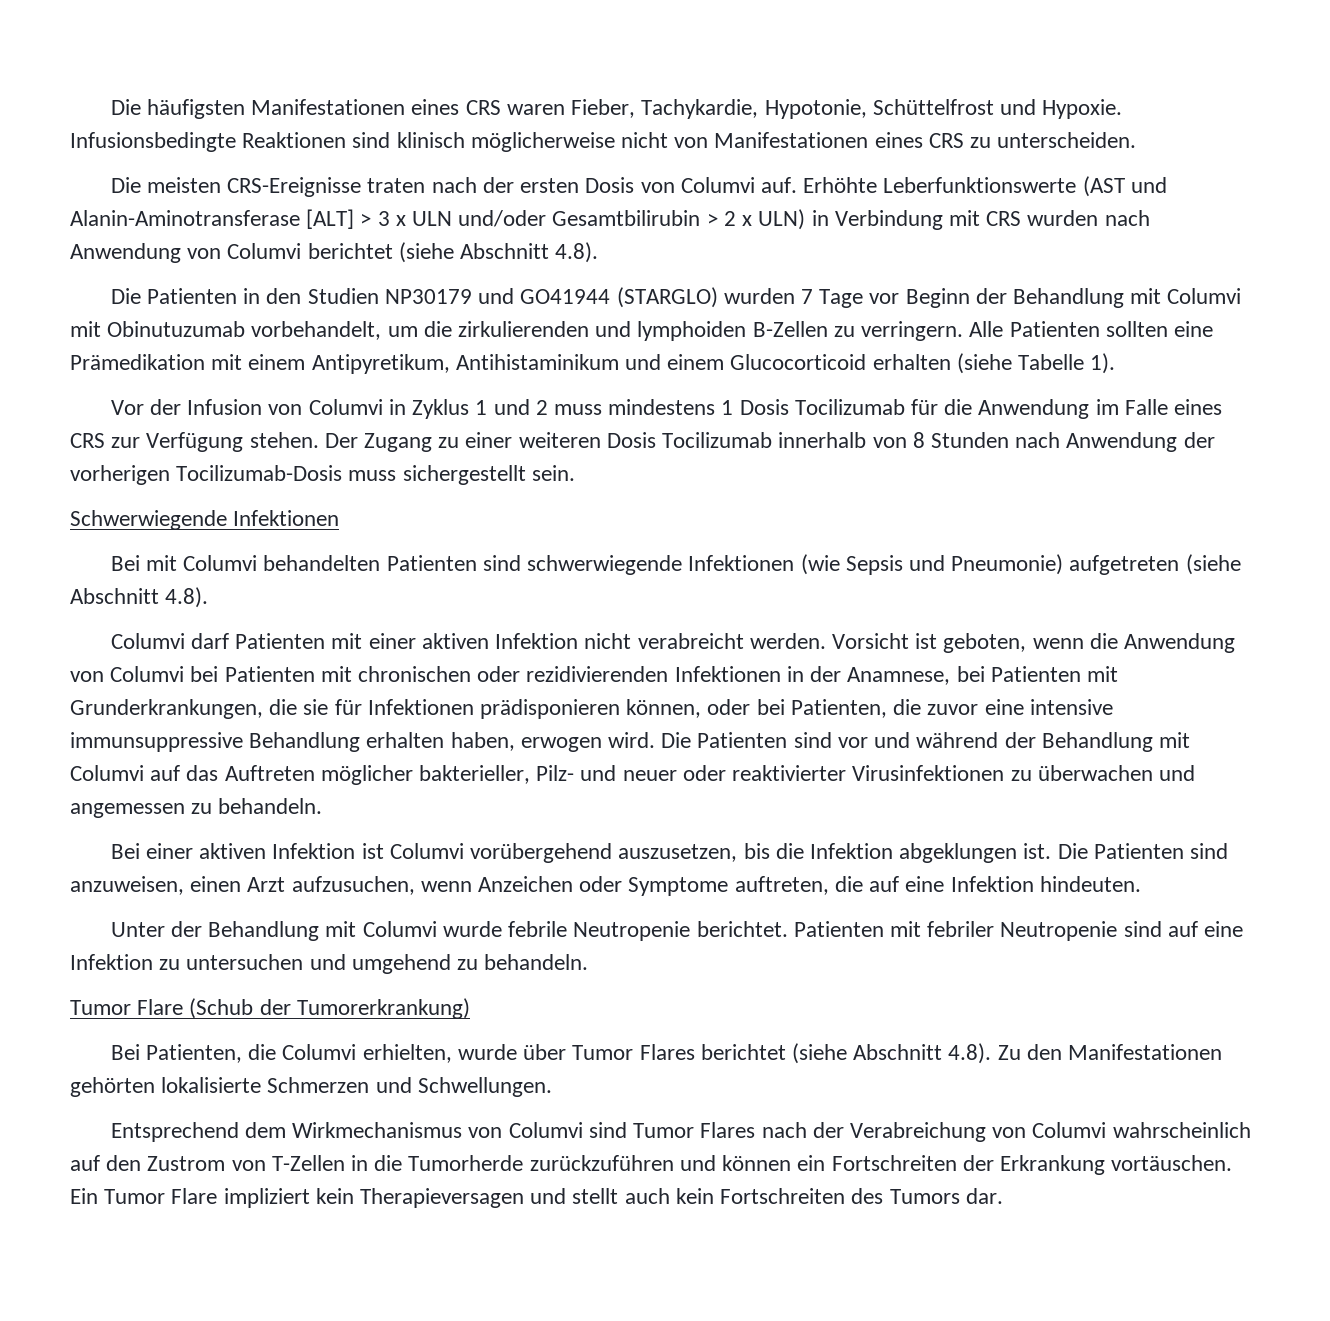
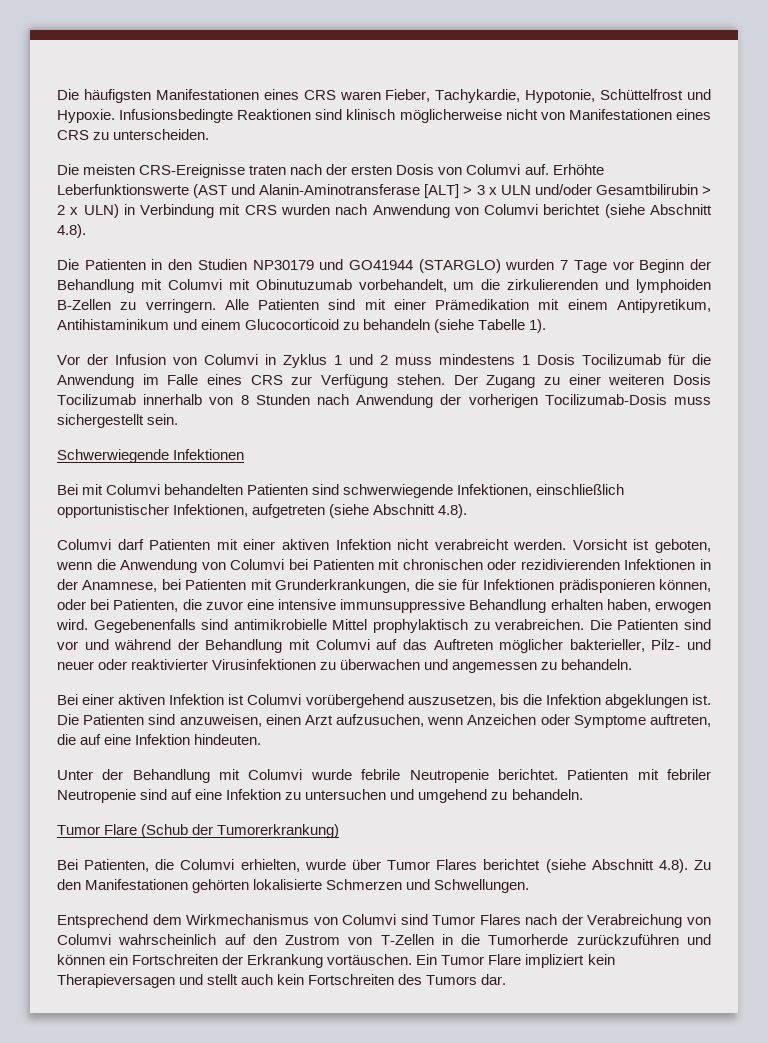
- Alle Patienten sollten eine Prämedikation mit einem Antipyretikum, Antihistaminikum und einem Glucocorticoid erhalten (siehe Tabelle 1).
+ Alle Patienten sind mit einer Prämedikation mit einem Antipyretikum, Antihistaminikum und einem Glucocorticoid zu behandeln (siehe Tabelle 1).
- Bei mit Columvi behandelten Patienten sind schwerwiegende Infektionen (wie Sepsis und Pneumonie) aufgetreten (siehe Abschnitt 4.8).
+ Bei mit Columvi behandelten Patienten sind schwerwiegende Infektionen, einschließlich opportunistischer Infektionen, aufgetreten (siehe Abschnitt 4.8).
+ Gegebenenfalls sind antimikrobielle Mittel prophylaktisch zu verabreichen.

